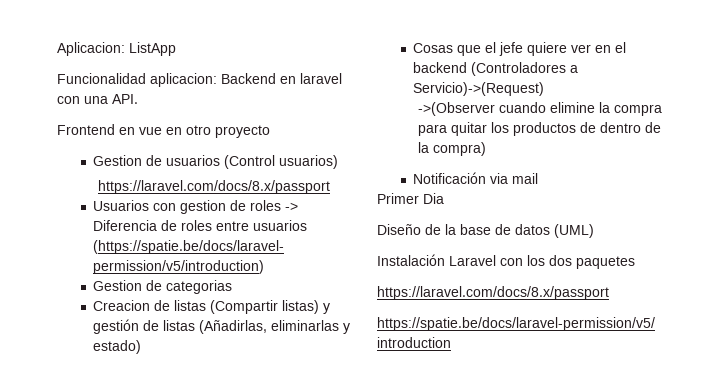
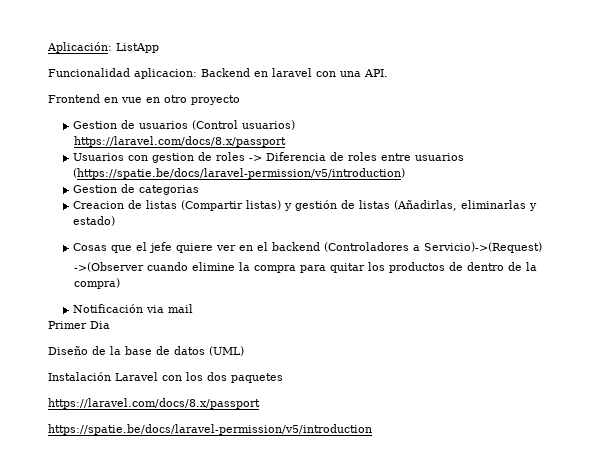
- Aplicacion: ListApp
+ Aplicación: ListApp

